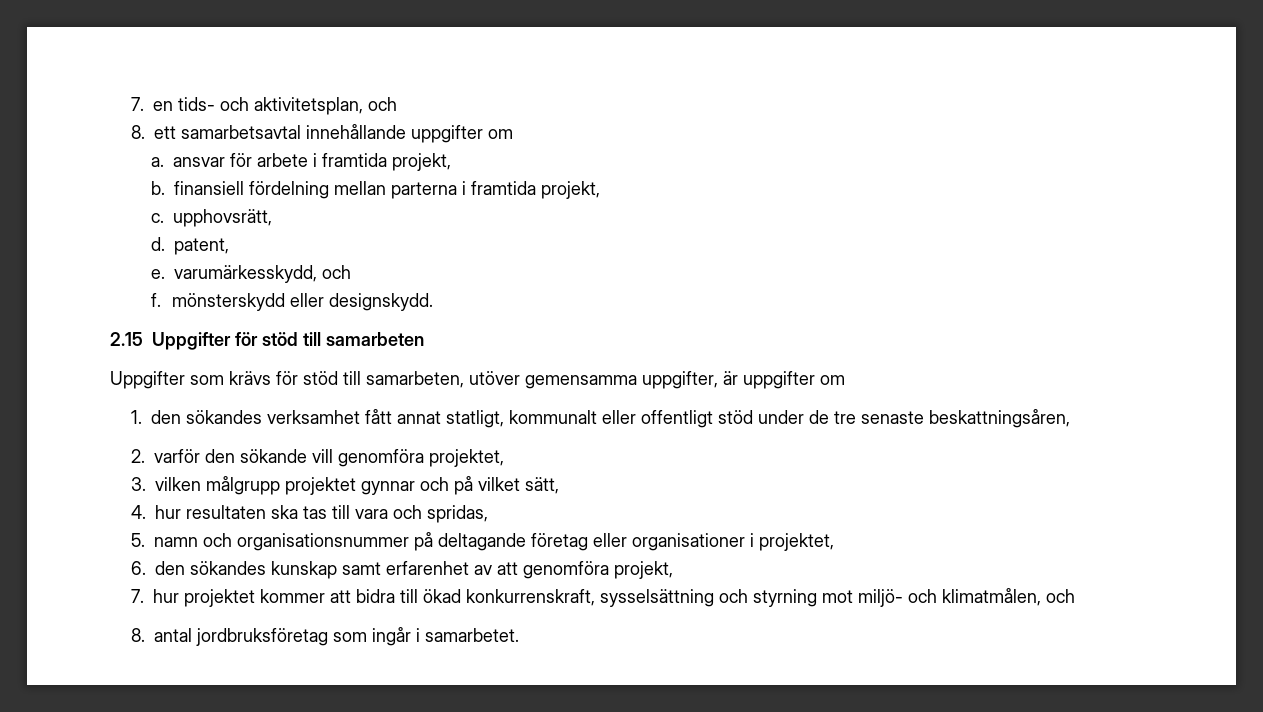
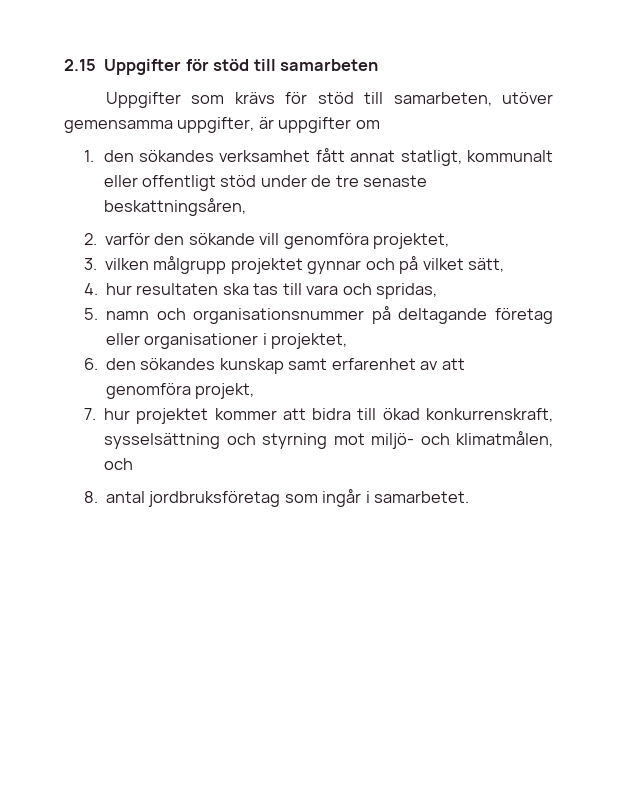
- 7. en tids- och aktivitetsplan, och
- 8. ett samarbetsavtal innehållande uppgifter om
- a. ansvar för arbete i framtida projekt,
- b. finansiell fördelning mellan parterna i framtida projekt,
- c. upphovsrätt,
- d. patent,
- e. varumärkesskydd, och
- f. mönsterskydd eller designskydd.

